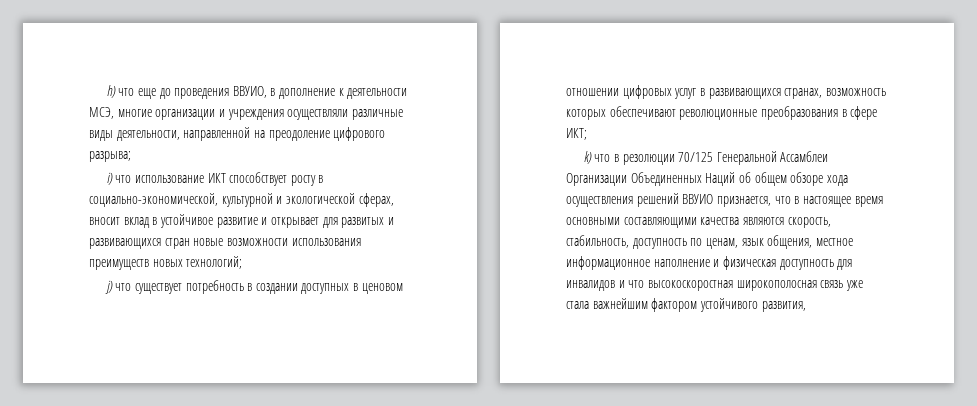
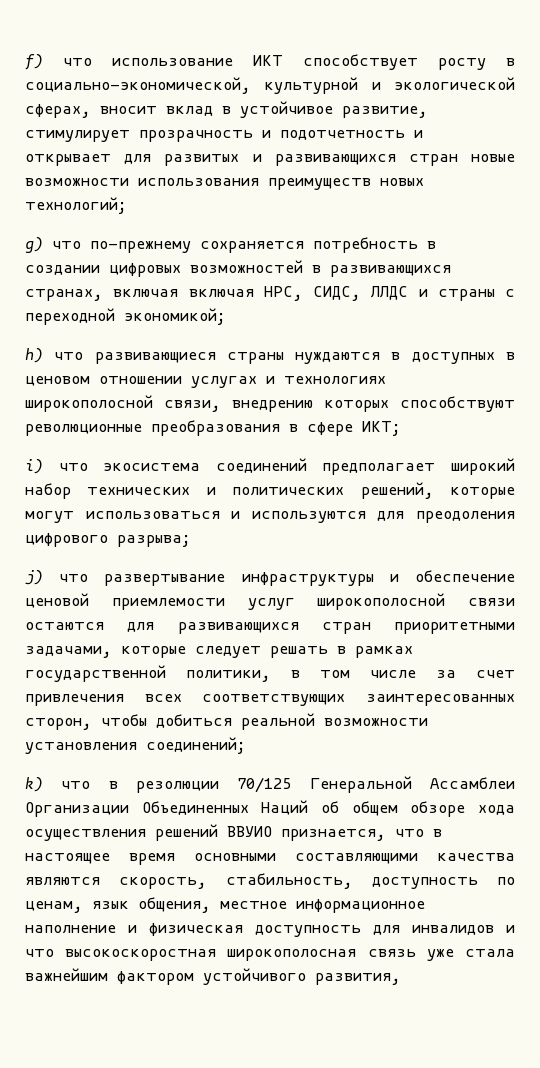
- h) что еще до проведения ВВУИО, в дополнение к деятельности МСЭ, многие организации и учреждения осуществляли различные виды деятельности, направленной на преодоление цифрового разрыва;
- i) что использование ИКТ способствует росту в социально-экономической, культурной и экологической сферах, вносит вклад в устойчивое развитие и открывает для развитых и развивающихся стран новые возможности использования преимуществ новых технологий;
+ f) что использование ИКТ способствует росту в социально-экономической, культурной и экологической сферах, вносит вклад в устойчивое развитие, стимулирует прозрачность и подотчетность и открывает для развитых и развивающихся стран новые возможности использования преимуществ новых технологий;
- j) что существует потребность в создании доступных в ценовом отношении цифровых услуг в развивающихся странах, возможность которых обеспечивают революционные преобразования в сфере ИКТ;
+ g) что по-прежнему сохраняется потребность в создании цифровых возможностей в развивающихся странах, включая включая НРС, СИДС, ЛЛДС и страны с переходной экономикой;
+ h) что развивающиеся страны нуждаются в доступных в ценовом отношении услугах и технологиях широкополосной связи, внедрению которых способствуют революционные преобразования в сфере ИКТ;
+ i) что экосистема соединений предполагает широкий набор технических и политических решений, которые могут использоваться и используются для преодоления цифрового разрыва;
+ j) что развертывание инфраструктуры и обеспечение ценовой приемлемости услуг широкополосной связи остаются для развивающихся стран приоритетными задачами, которые следует решать в рамках государственной политики, в том числе за счет привлечения всех соответствующих заинтересованных сторон, чтобы добиться реальной возможности установления соединений;

